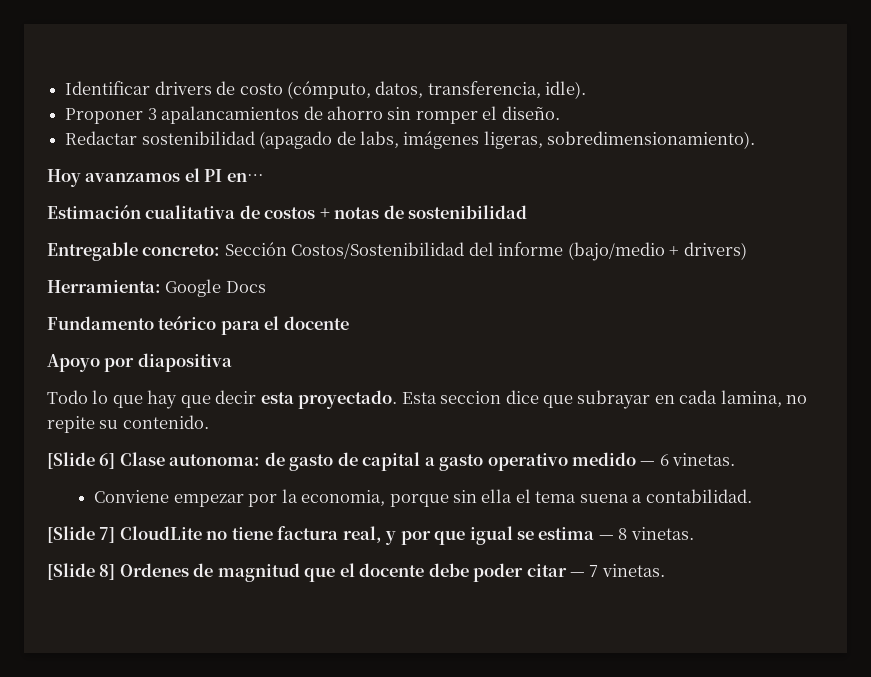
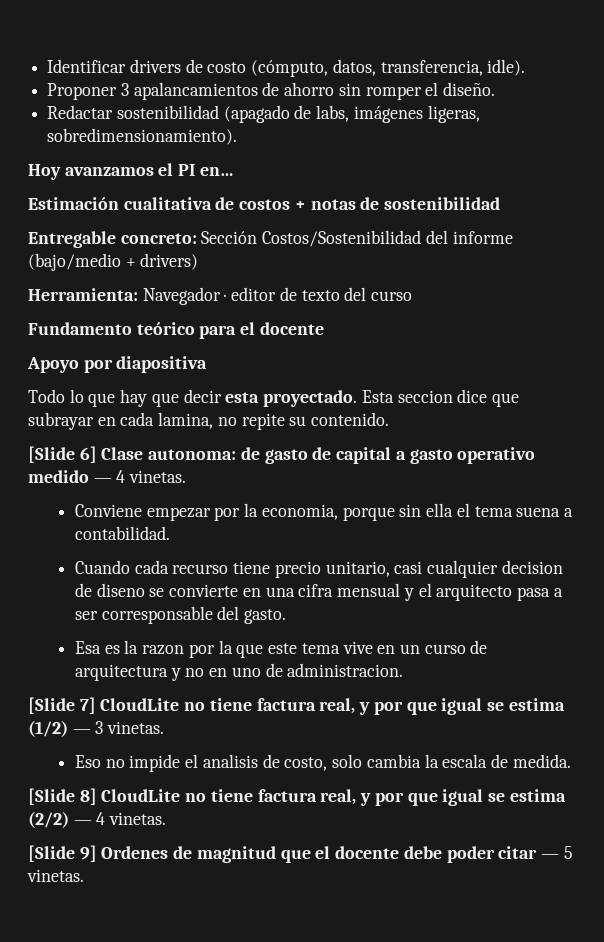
- Herramienta: Google Docs
+ Herramienta: Navegador · editor de texto del curso
- [Slide 6] Clase autonoma: de gasto de capital a gasto operativo medido — 6 vinetas.
+ [Slide 6] Clase autonoma: de gasto de capital a gasto operativo medido — 4 vinetas.
+ Cuando cada recurso tiene precio unitario, casi cualquier decision de diseno se convierte en una cifra mensual y el arquitecto pasa a ser corresponsable del gasto.
+ Esa es la razon por la que este tema vive en un curso de arquitectura y no en uno de administracion.
- [Slide 7] CloudLite no tiene factura real, y por que igual se estima — 8 vinetas.
+ [Slide 7] CloudLite no tiene factura real, y por que igual se estima (1/2) — 3 vinetas.
+ Eso no impide el analisis de costo, solo cambia la escala de medida.
+ [Slide 8] CloudLite no tiene factura real, y por que igual se estima (2/2) — 4 vinetas.
- [Slide 8] Ordenes de magnitud que el docente debe poder citar — 7 vinetas.
+ [Slide 9] Ordenes de magnitud que el docente debe poder citar — 5 vinetas.

